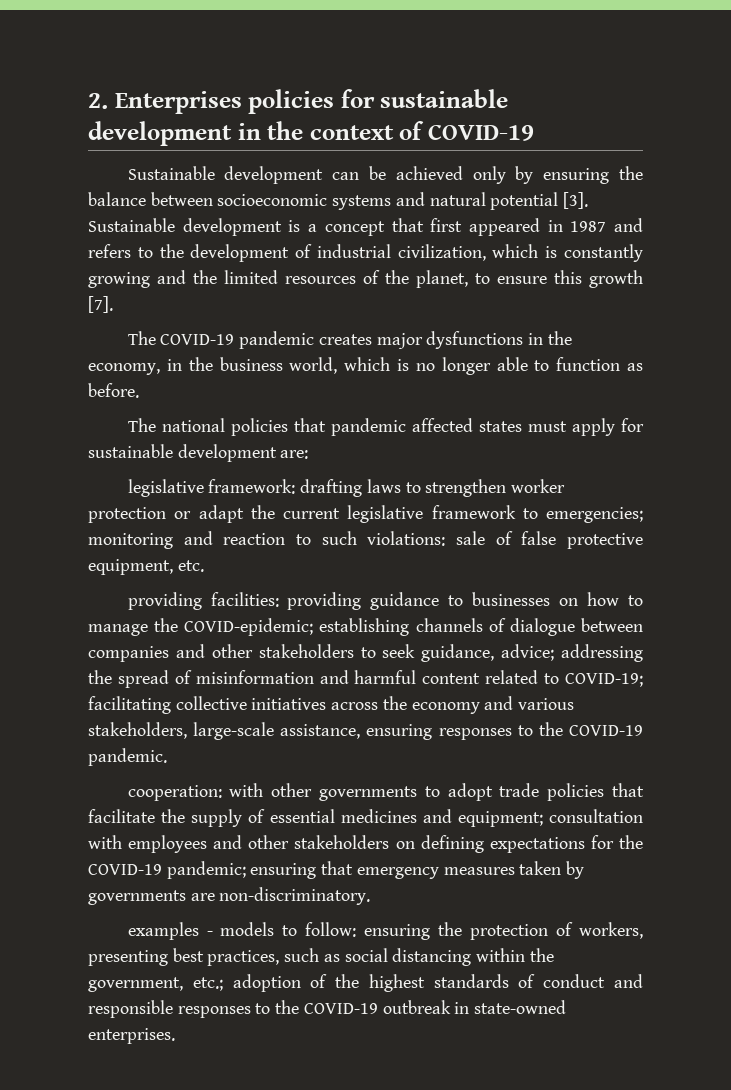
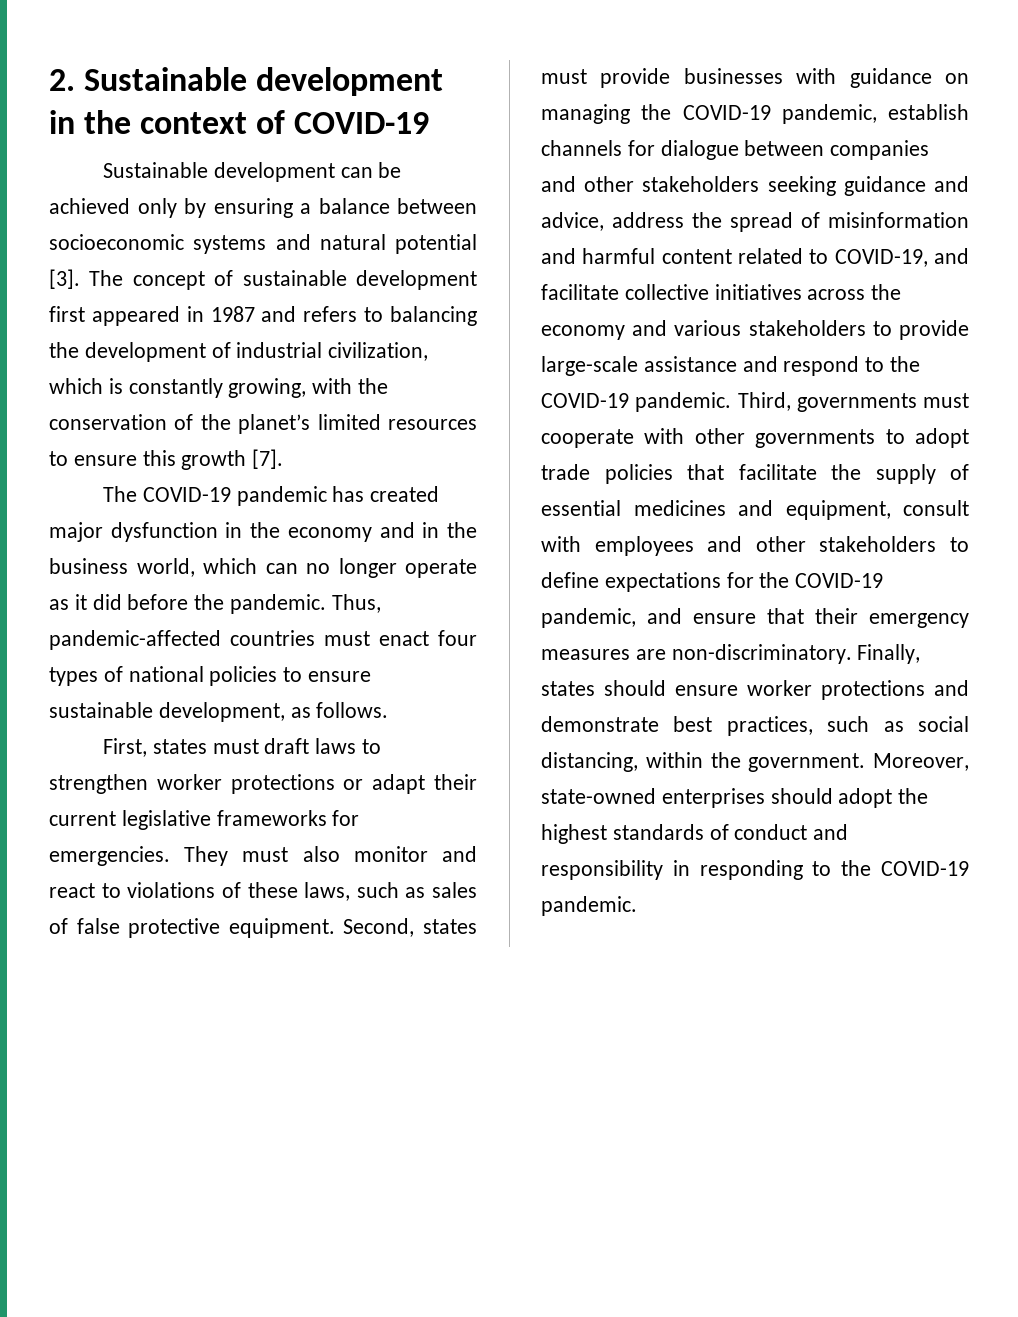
- 2. Enterprises policies for sustainable development in the context of COVID-19
+ 2. Sustainable development in the context of COVID-19
- Sustainable development can be achieved only by ensuring the balance between socioeconomic systems and natural potential [3].
+ Sustainable development can be achieved only by ensuring a balance between socioeconomic systems and natural potential [3].
- Sustainable development is a concept that first appeared in 1987 and refers to the development of industrial civilization, which is constantly growing and the limited resources of the planet, to ensure this growth [7].
+ The concept of sustainable development first appeared in 1987 and refers to balancing the development of industrial civilization, which is constantly growing, with the conservation of the planet’s limited resources to ensure this growth [7].
- The COVID-19 pandemic creates major dysfunctions in the economy, in the business world, which is no longer able to function as before.
- The national policies that pandemic affected states must apply for sustainable development are:
- legislative framework: drafting laws to strengthen worker protection or adapt the current legislative framework to emergencies; monitoring and reaction to such violations: sale of false protective equipment, etc.
- providing facilities: providing guidance to businesses on how to manage the COVID-epidemic; establishing channels of dialogue between companies and other stakeholders to seek guidance, advice; addressing the spread of misinformation and harmful content related to COVID-19; facilitating collective initiatives across the economy and various stakeholders, large-scale assistance, ensuring responses to the COVID-19 pandemic.
- cooperation: with other governments to adopt trade policies that facilitate the supply of essential medicines and equipment; consultation with employees and other stakeholders on defining expectations for the COVID-19 pandemic; ensuring that emergency measures taken by governments are non-discriminatory.
- examples - models to follow: ensuring the protection of workers, presenting best practices, such as social distancing within the government, etc.; adoption of the highest standards of conduct and responsible responses to the COVID-19 outbreak in state-owned enterprises.
+ The COVID-19 pandemic has created major dysfunction in the economy and in the business world, which can no longer operate as it did before the pandemic. Thus, pandemic-affected countries must enact four types of national policies to ensure sustainable development, as follows.
+ First, states must draft laws to strengthen worker protections or adapt their current legislative frameworks for emergencies. They must also monitor and react to violations of these laws, such as sales of false protective equipment. Second, states must provide businesses with guidance on managing the COVID-19 pandemic, establish channels for dialogue between companies and other stakeholders seeking guidance and advice, address the spread of misinformation and harmful content related to COVID-19, and facilitate collective initiatives across the economy and various stakeholders to provide large-scale assistance and respond to the COVID-19 pandemic. Third, governments must cooperate with other governments to adopt trade policies that facilitate the supply of essential medicines and equipment, consult with employees and other stakeholders to define expectations for the COVID-19 pandemic, and ensure that their emergency measures are non-discriminatory. Finally, states should ensure worker protections and demonstrate best practices, such as social distancing, within the government. Moreover, state-owned enterprises should adopt the highest standards of conduct and responsibility in responding to the COVID-19 pandemic.

